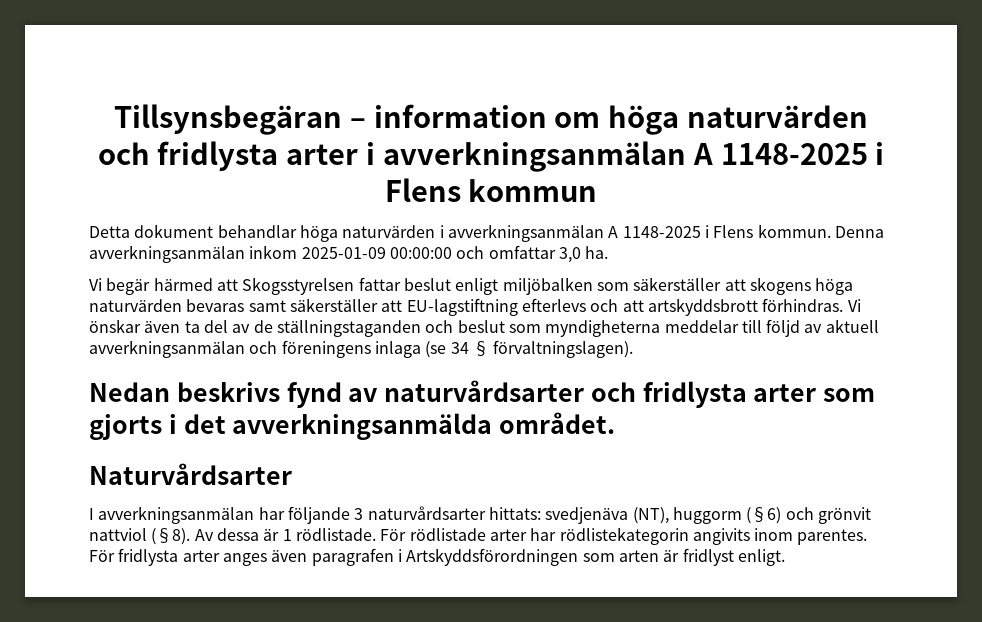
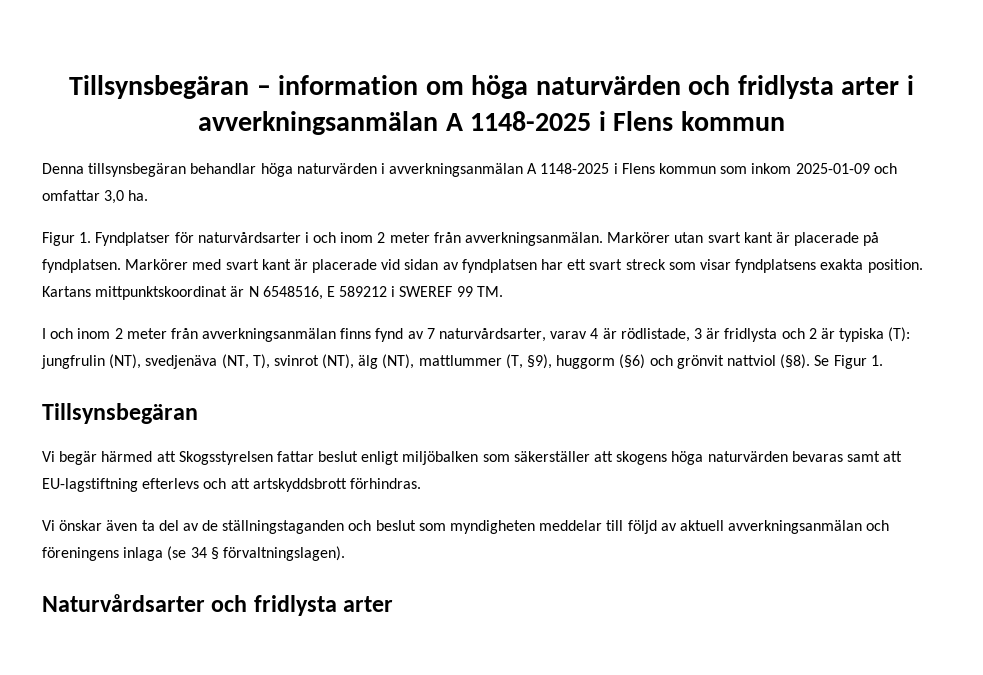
- Detta dokument behandlar höga naturvärden i avverkningsanmälan A 1148-2025 i Flens kommun. Denna avverkningsanmälan inkom 2025-01-09 00:00:00 och omfattar 3,0 ha.
+ Denna tillsynsbegäran behandlar höga naturvärden i avverkningsanmälan A 1148-2025 i Flens kommun som inkom 2025-01-09 och omfattar 3,0 ha.
+ Figur 1. Fyndplatser för naturvårdsarter i och inom 2 meter från avverkningsanmälan. Markörer utan svart kant är placerade på fyndplatsen. Markörer med svart kant är placerade vid sidan av fyndplatsen har ett svart streck som visar fyndplatsens exakta position. Kartans mittpunktskoordinat är N 6548516, E 589212 i SWEREF 99 TM.
+ I och inom 2 meter från avverkningsanmälan finns fynd av 7 naturvårdsarter, varav 4 är rödlistade, 3 är fridlysta och 2 är typiska (T): jungfrulin (NT), svedjenäva (NT, T), svinrot (NT), älg (NT), mattlummer (T, §9), huggorm (§6) och grönvit nattviol (§8). Se Figur 1.
+ Tillsynsbegäran
- Vi begär härmed att Skogsstyrelsen fattar beslut enligt miljöbalken som säkerställer att skogens höga naturvärden bevaras samt säkerställer att EU-lagstiftning efterlevs och att artskyddsbrott förhindras. Vi önskar även ta del av de ställningstaganden och beslut som myndigheterna meddelar till följd av aktuell avverkningsanmälan och föreningens inlaga (se 34 § förvaltningslagen).
+ Vi begär härmed att Skogsstyrelsen fattar beslut enligt miljöbalken som säkerställer att skogens höga naturvärden bevaras samt att EU-lagstiftning efterlevs och att artskyddsbrott förhindras.
+ Vi önskar även ta del av de ställningstaganden och beslut som myndigheten meddelar till följd av aktuell avverkningsanmälan och föreningens inlaga (se 34 § förvaltningslagen).
- Nedan beskrivs fynd av naturvårdsarter och fridlysta arter som gjorts i det avverkningsanmälda området.
- Naturvårdsarter
- I avverkningsanmälan har följande 3 naturvårdsarter hittats: svedjenäva (NT), huggorm (§6) och grönvit nattviol (§8). Av dessa är 1 rödlistade. För rödlistade arter har rödlistekategorin angivits inom parentes. För fridlysta arter anges även paragrafen i Artskyddsförordningen som arten är fridlyst enligt.
+ Naturvårdsarter och fridlysta arter

